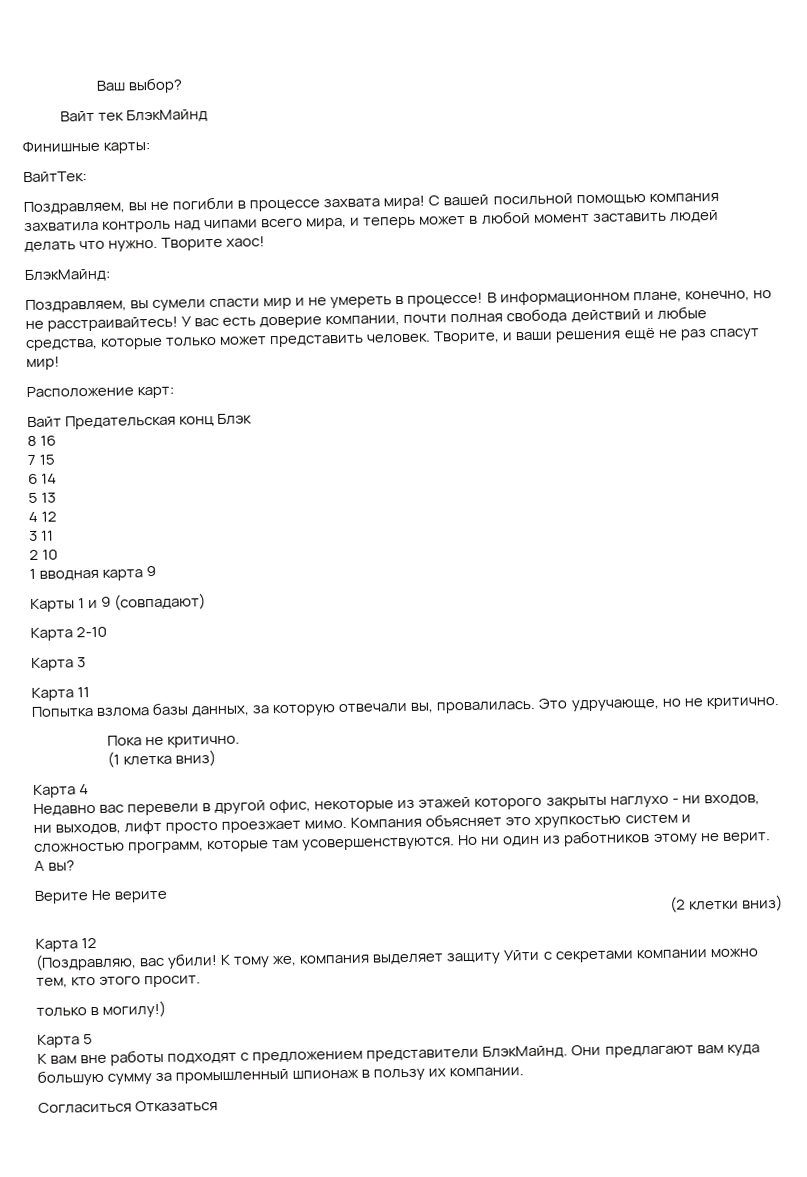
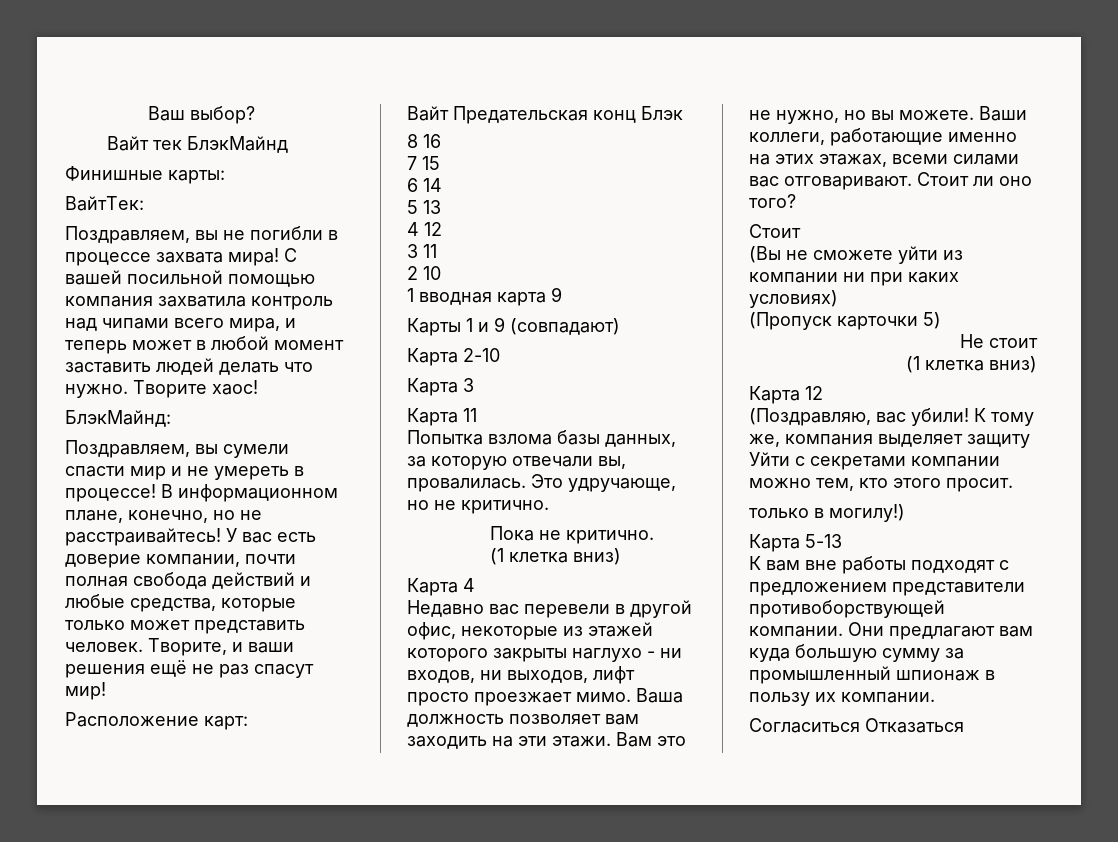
- Компания объясняет это хрупкостью систем и сложностью программ, которые там усовершенствуются. Но ни один из работников этому не верит. А вы?
- Верите Не верите
- (2 клетки вниз)
+ Ваша должность позволяет вам заходить на эти этажи. Вам это не нужно, но вы можете. Ваши коллеги, работающие именно на этих этажах, всеми силами вас отговаривают. Стоит ли оно того?
+ Стоит
+ (Вы не сможете уйти из компании ни при каких условиях)
+ (Пропуск карточки 5)
+ Не стоит
+ (1 клетка вниз)
- Карта 5
+ Карта 5-13
- К вам вне работы подходят с предложением представители БлэкМайнд.
+ К вам вне работы подходят с предложением представители противоборствующей компании.

